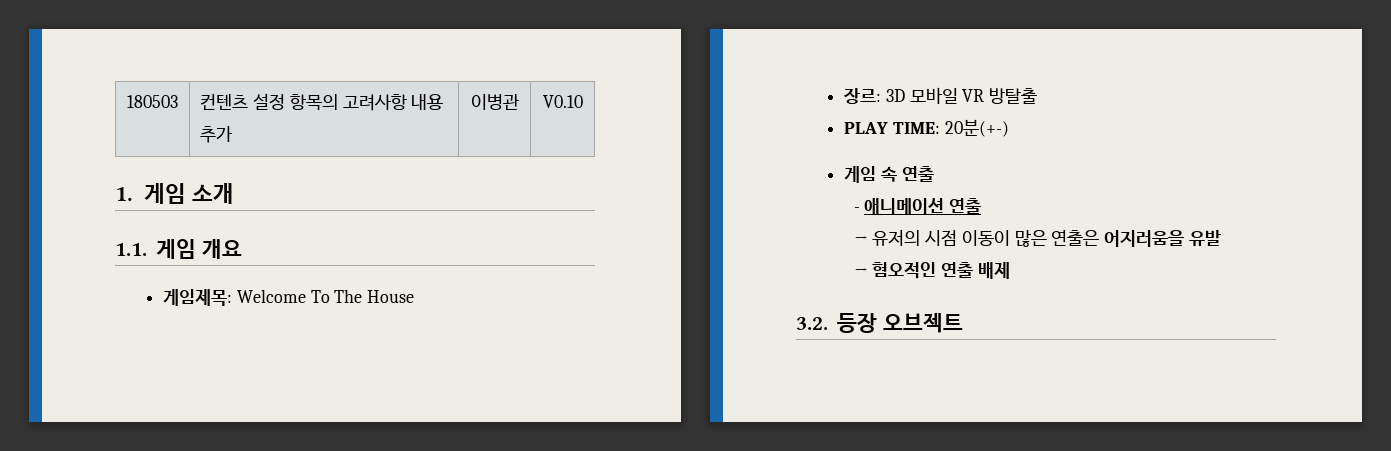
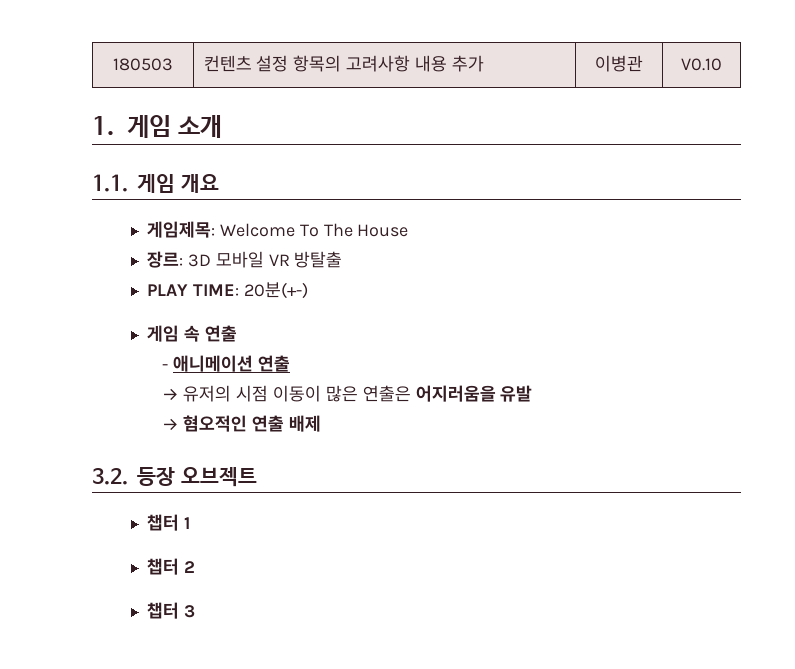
+ 챕터 1
+ 챕터 2
+ 챕터 3

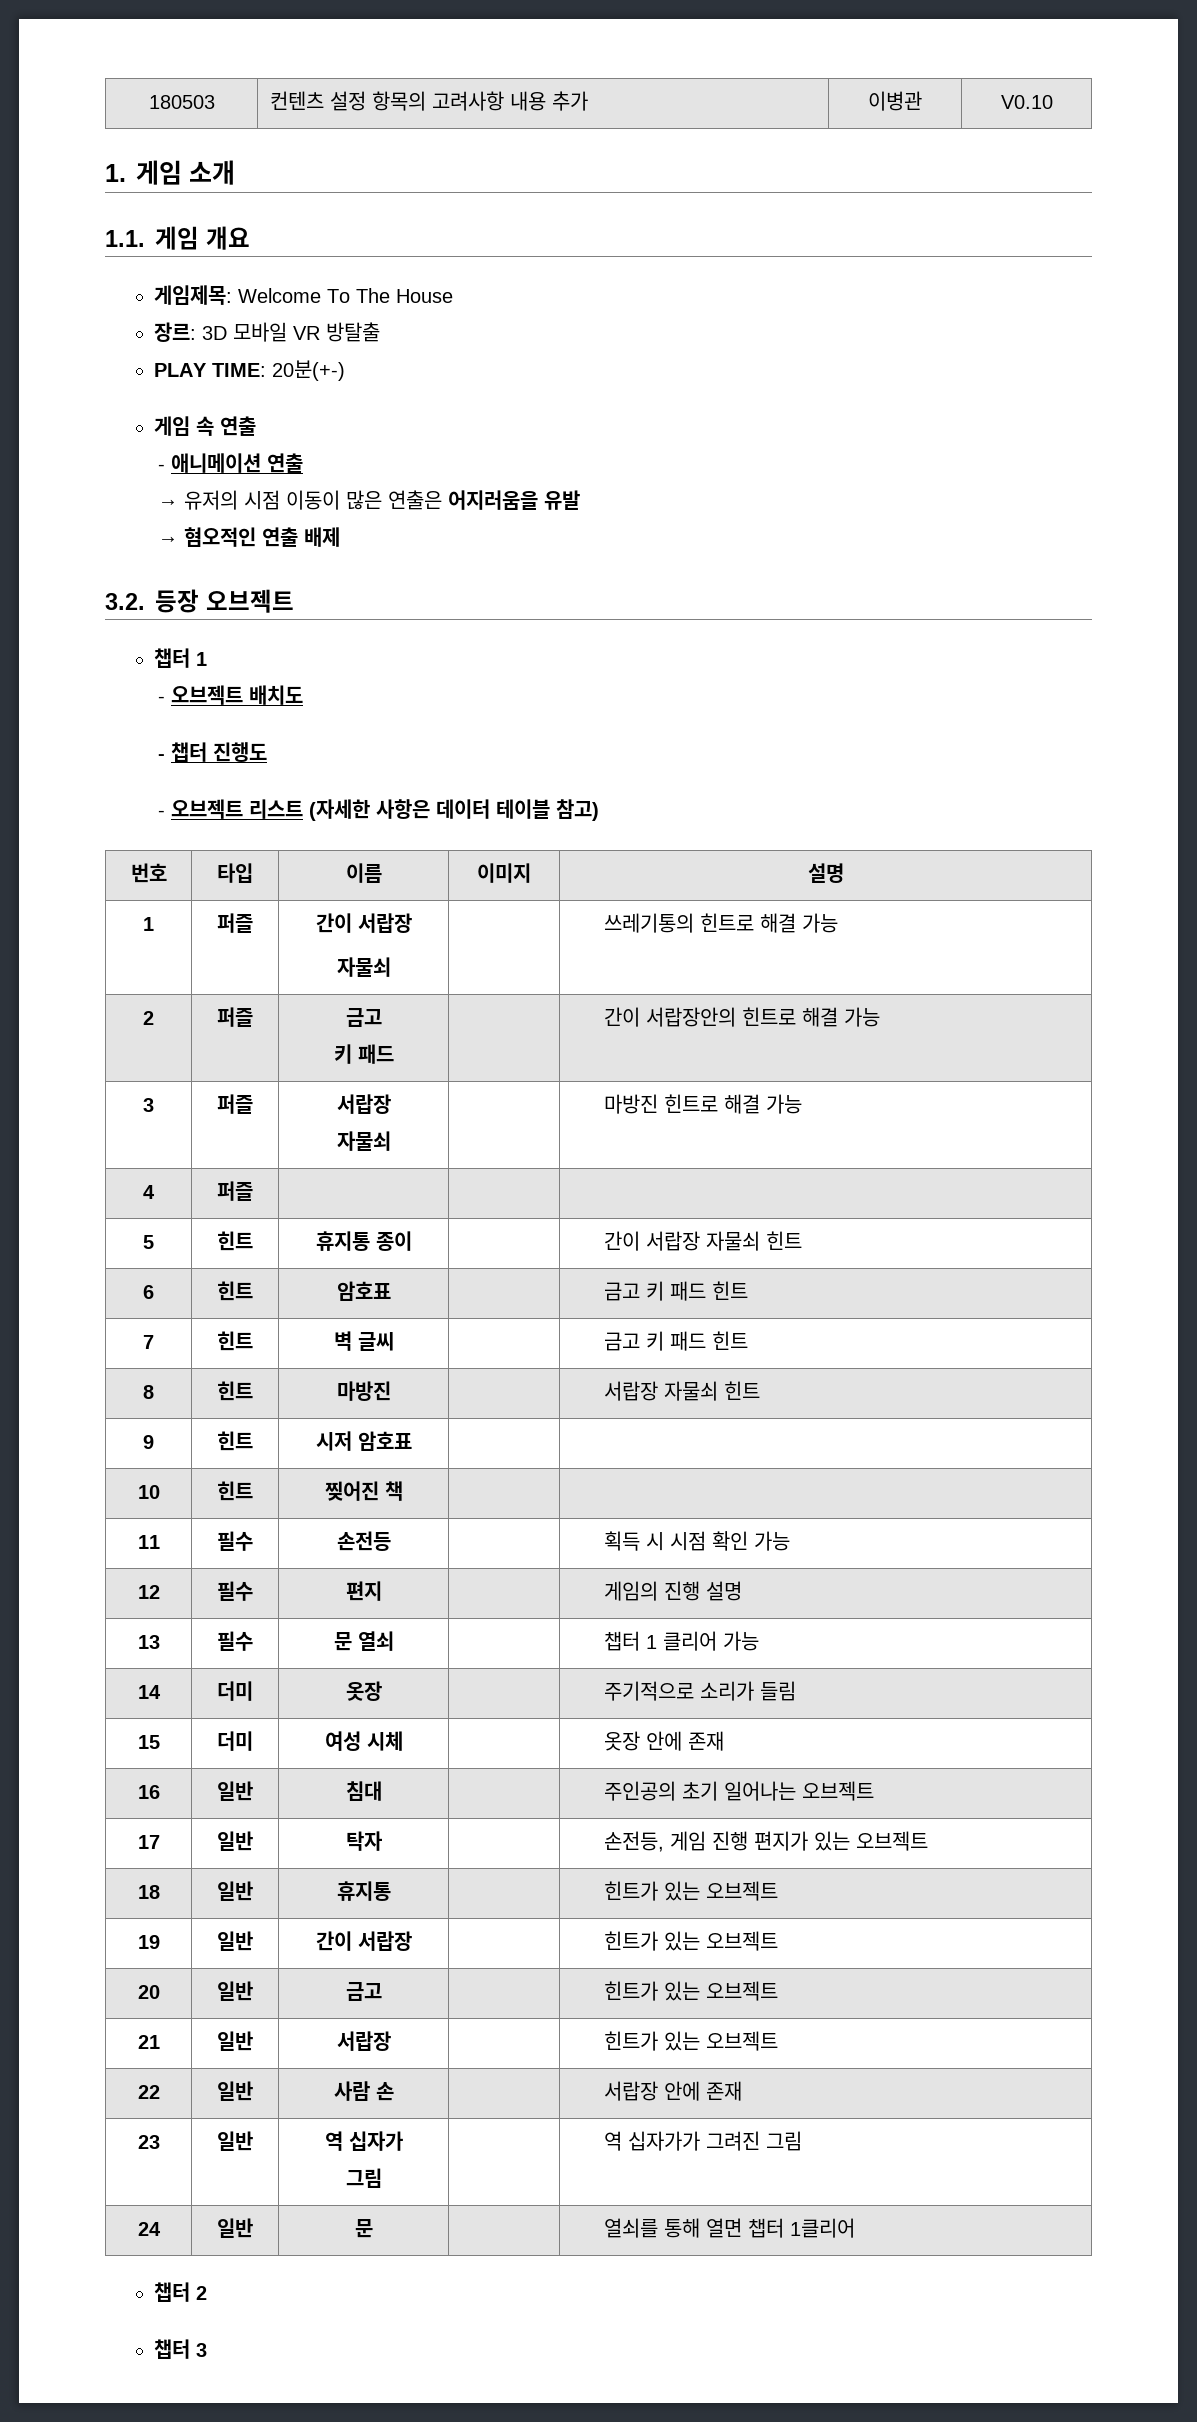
+ - 오브젝트 배치도
+ - 챕터 진행도
+ - 오브젝트 리스트 (자세한 사항은 데이터 테이블 참고)
+ 번호 | 타입 | 이름 | 이미지 | 설명
+ 1 | 퍼즐 | 간이 서랍장
+ 자물쇠 | | 쓰레기통의 힌트로 해결 가능
+ 2 | 퍼즐 | 금고
+ 키 패드 | | 간이 서랍장안의 힌트로 해결 가능
+ 3 | 퍼즐 | 서랍장
+ 자물쇠 | | 마방진 힌트로 해결 가능
+ 4 | 퍼즐 | | |
+ 5 | 힌트 | 휴지통 종이 | | 간이 서랍장 자물쇠 힌트
+ 6 | 힌트 | 암호표 | | 금고 키 패드 힌트
+ 7 | 힌트 | 벽 글씨 | | 금고 키 패드 힌트
+ 8 | 힌트 | 마방진 | | 서랍장 자물쇠 힌트
+ 9 | 힌트 | 시저 암호표 | |
+ 10 | 힌트 | 찢어진 책 | |
+ 11 | 필수 | 손전등 | | 획득 시 시점 확인 가능
+ 12 | 필수 | 편지 | | 게임의 진행 설명
+ 13 | 필수 | 문 열쇠 | | 챕터 1 클리어 가능
+ 14 | 더미 | 옷장 | | 주기적으로 소리가 들림
+ 15 | 더미 | 여성 시체 | | 옷장 안에 존재
+ 16 | 일반 | 침대 | | 주인공의 초기 일어나는 오브젝트
+ 17 | 일반 | 탁자 | | 손전등, 게임 진행 편지가 있는 오브젝트
+ 18 | 일반 | 휴지통 | | 힌트가 있는 오브젝트
+ 19 | 일반 | 간이 서랍장 | | 힌트가 있는 오브젝트
+ 20 | 일반 | 금고 | | 힌트가 있는 오브젝트
+ 21 | 일반 | 서랍장 | | 힌트가 있는 오브젝트
+ 22 | 일반 | 사람 손 | | 서랍장 안에 존재
+ 23 | 일반 | 역 십자가
+ 그림 | | 역 십자가가 그려진 그림
+ 24 | 일반 | 문 | | 열쇠를 통해 열면 챕터 1클리어

